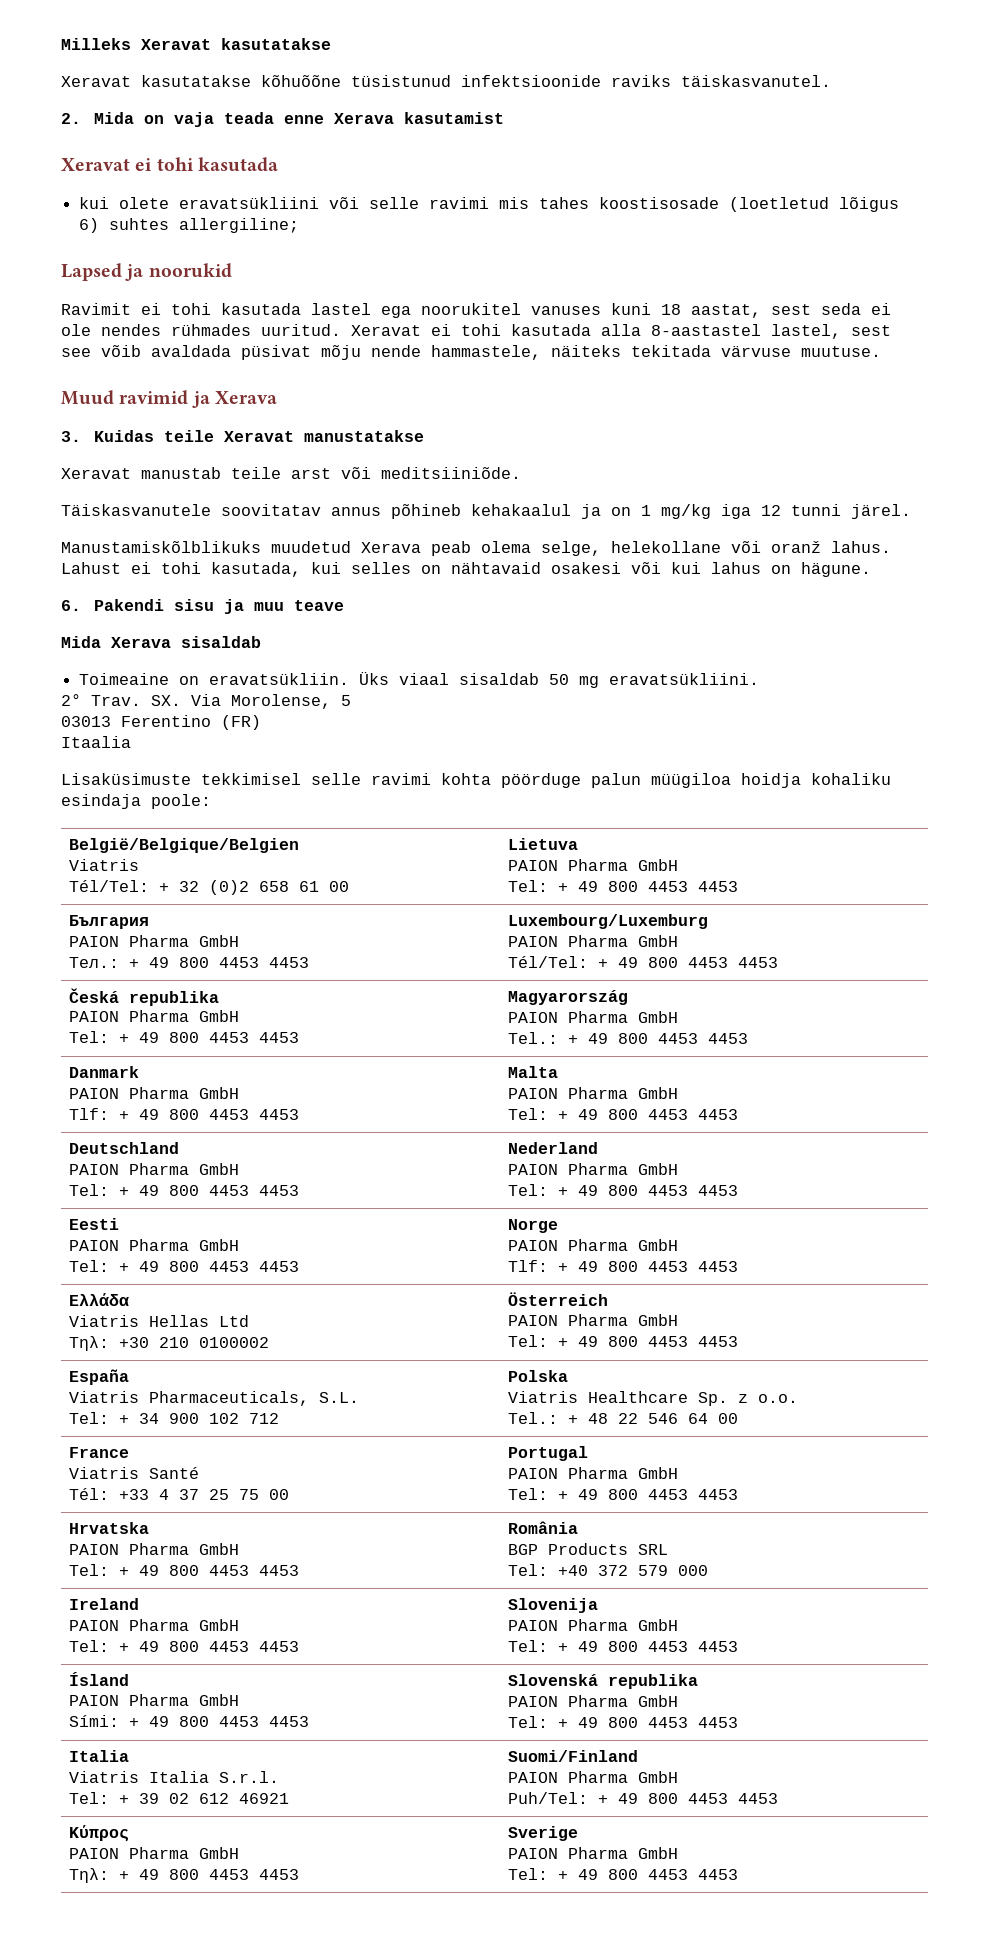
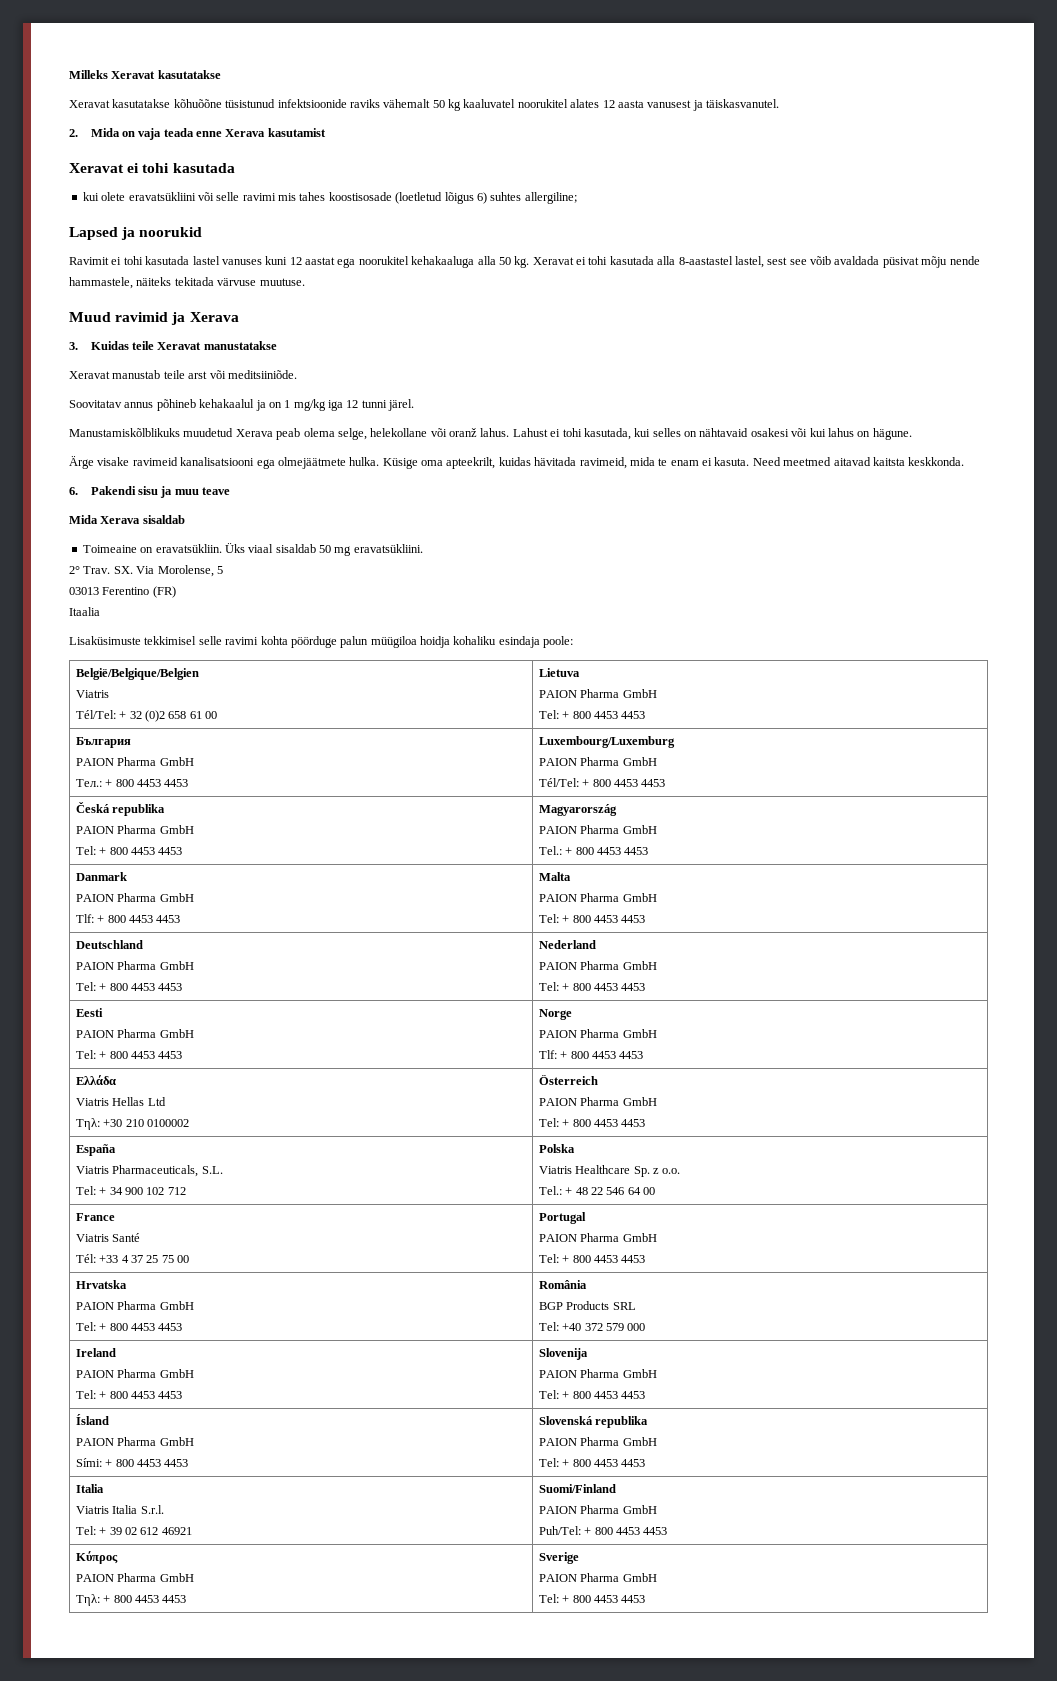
- Xeravat kasutatakse kõhuõõne tüsistunud infektsioonide raviks täiskasvanutel.
+ Xeravat kasutatakse kõhuõõne tüsistunud infektsioonide raviks vähemalt 50 kg kaaluvatel noorukitel alates 12 aasta vanusest ja täiskasvanutel.
- Ravimit ei tohi kasutada lastel ega noorukitel vanuses kuni 18 aastat, sest seda ei ole nendes rühmades uuritud.
+ Ravimit ei tohi kasutada lastel vanuses kuni 12 aastat ega noorukitel kehakaaluga alla 50 kg.
- Täiskasvanutele soovitatav annus põhineb kehakaalul ja on 1 mg/kg iga 12 tunni järel.
+ Soovitatav annus põhineb kehakaalul ja on 1 mg/kg iga 12 tunni järel.
+ Ärge visake ravimeid kanalisatsiooni ega olmejäätmete hulka. Küsige oma apteekrilt, kuidas hävitada ravimeid, mida te enam ei kasuta. Need meetmed aitavad kaitsta keskkonda.
  België/Belgique/Belgien
  Viatris
  Tél/Tel: + 32 (0)2 658 61 00 | Lietuva
  PAION Pharma GmbH
- Tel: + 49 800 4453 4453
+ Tel: + 800 4453 4453
  България
  PAION Pharma GmbH
- Teл.: + 49 800 4453 4453 | Luxembourg/Luxemburg
+ Teл.: + 800 4453 4453 | Luxembourg/Luxemburg
  PAION Pharma GmbH
- Tél/Tel: + 49 800 4453 4453
+ Tél/Tel: + 800 4453 4453
  Česká republika
  PAION Pharma GmbH
- Tel: + 49 800 4453 4453 | Magyarország
+ Tel: + 800 4453 4453 | Magyarország
  PAION Pharma GmbH
- Tel.: + 49 800 4453 4453
+ Tel.: + 800 4453 4453
  Danmark
  PAION Pharma GmbH
- Tlf: + 49 800 4453 4453 | Malta
+ Tlf: + 800 4453 4453 | Malta
  PAION Pharma GmbH
- Tel: + 49 800 4453 4453
+ Tel: + 800 4453 4453
  Deutschland
  PAION Pharma GmbH
- Tel: + 49 800 4453 4453 | Nederland
+ Tel: + 800 4453 4453 | Nederland
  PAION Pharma GmbH
- Tel: + 49 800 4453 4453
+ Tel: + 800 4453 4453
  Eesti
  PAION Pharma GmbH
- Tel: + 49 800 4453 4453 | Norge
+ Tel: + 800 4453 4453 | Norge
  PAION Pharma GmbH
- Tlf: + 49 800 4453 4453
+ Tlf: + 800 4453 4453
  Ελλάδα
  Viatris Hellas Ltd
  Τηλ: +30 210 0100002 | Österreich
  PAION Pharma GmbH
- Tel: + 49 800 4453 4453
+ Tel: + 800 4453 4453
  France
  Viatris Santé
  Tél: +33 4 37 25 75 00 | Portugal
  PAION Pharma GmbH
- Tel: + 49 800 4453 4453
+ Tel: + 800 4453 4453
  Hrvatska
  PAION Pharma GmbH
- Tel: + 49 800 4453 4453 | România
+ Tel: + 800 4453 4453 | România
  Ireland
  PAION Pharma GmbH
- Tel: + 49 800 4453 4453 | Slovenija
+ Tel: + 800 4453 4453 | Slovenija
  PAION Pharma GmbH
- Tel: + 49 800 4453 4453
+ Tel: + 800 4453 4453
  Ísland
  PAION Pharma GmbH
- Sími: + 49 800 4453 4453 | Slovenská republika
+ Sími: + 800 4453 4453 | Slovenská republika
  PAION Pharma GmbH
- Tel: + 49 800 4453 4453
+ Tel: + 800 4453 4453
  Italia
  Viatris Italia S.r.l.
  Tel: + 39 02 612 46921 | Suomi/Finland
  PAION Pharma GmbH
- Puh/Tel: + 49 800 4453 4453
+ Puh/Tel: + 800 4453 4453
  Κύπρος
  PAION Pharma GmbH
- Τηλ: + 49 800 4453 4453 | Sverige
+ Τηλ: + 800 4453 4453 | Sverige
  PAION Pharma GmbH
- Tel: + 49 800 4453 4453
+ Tel: + 800 4453 4453

